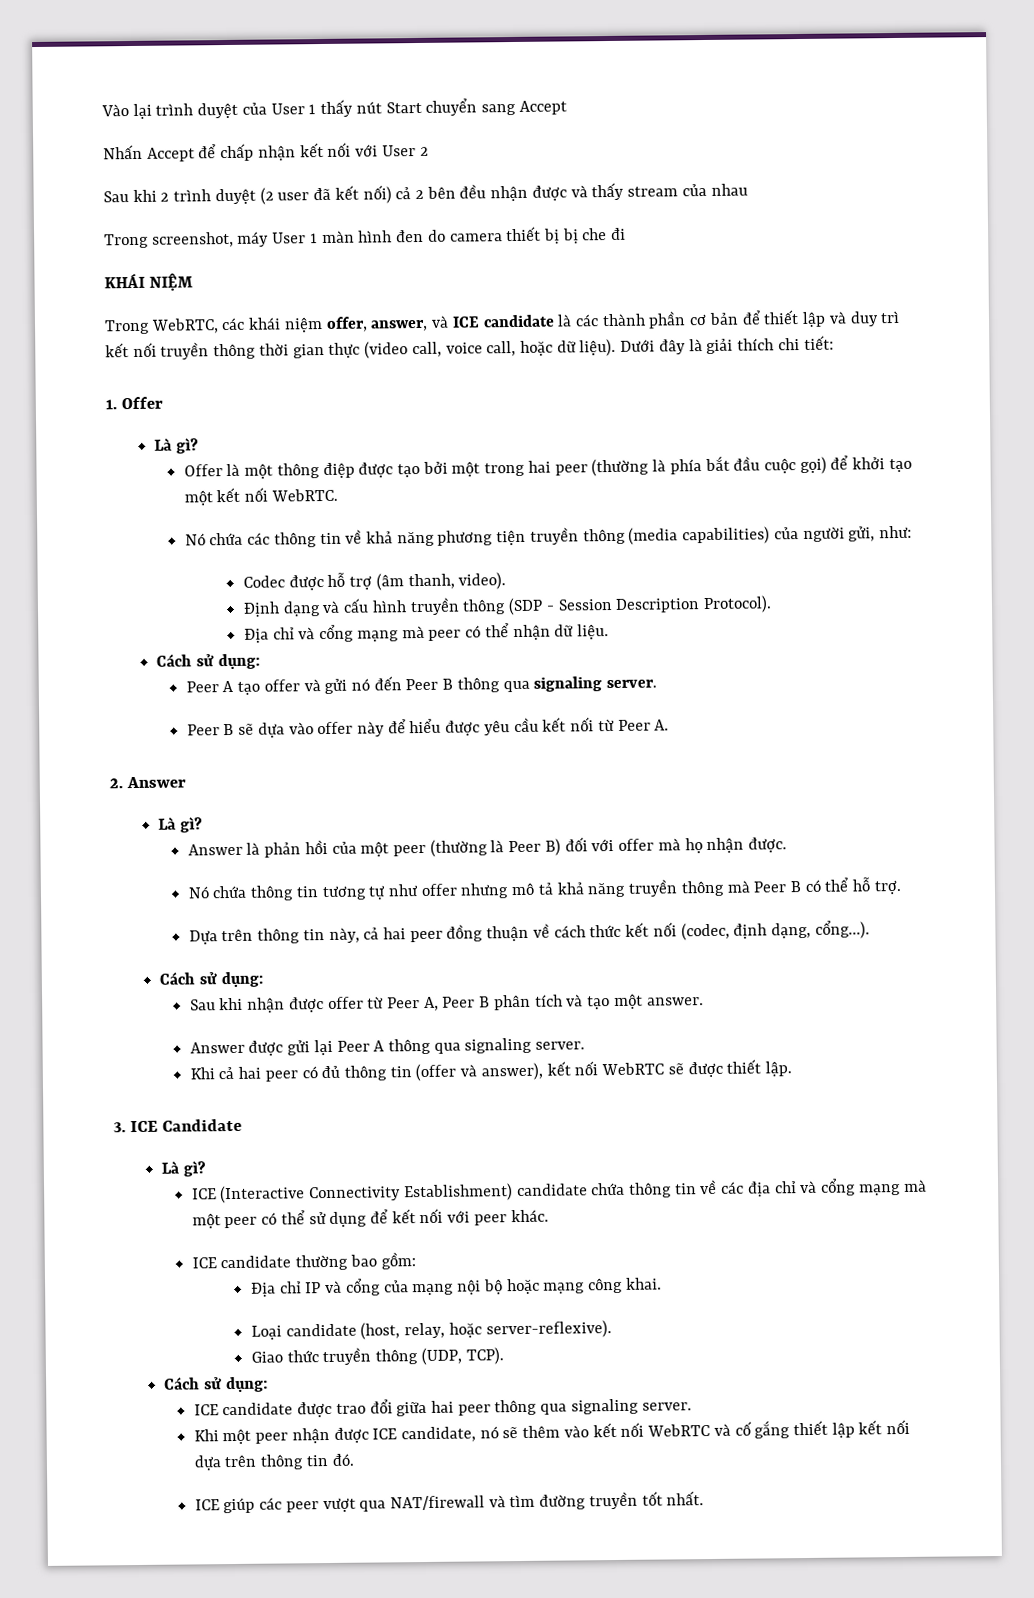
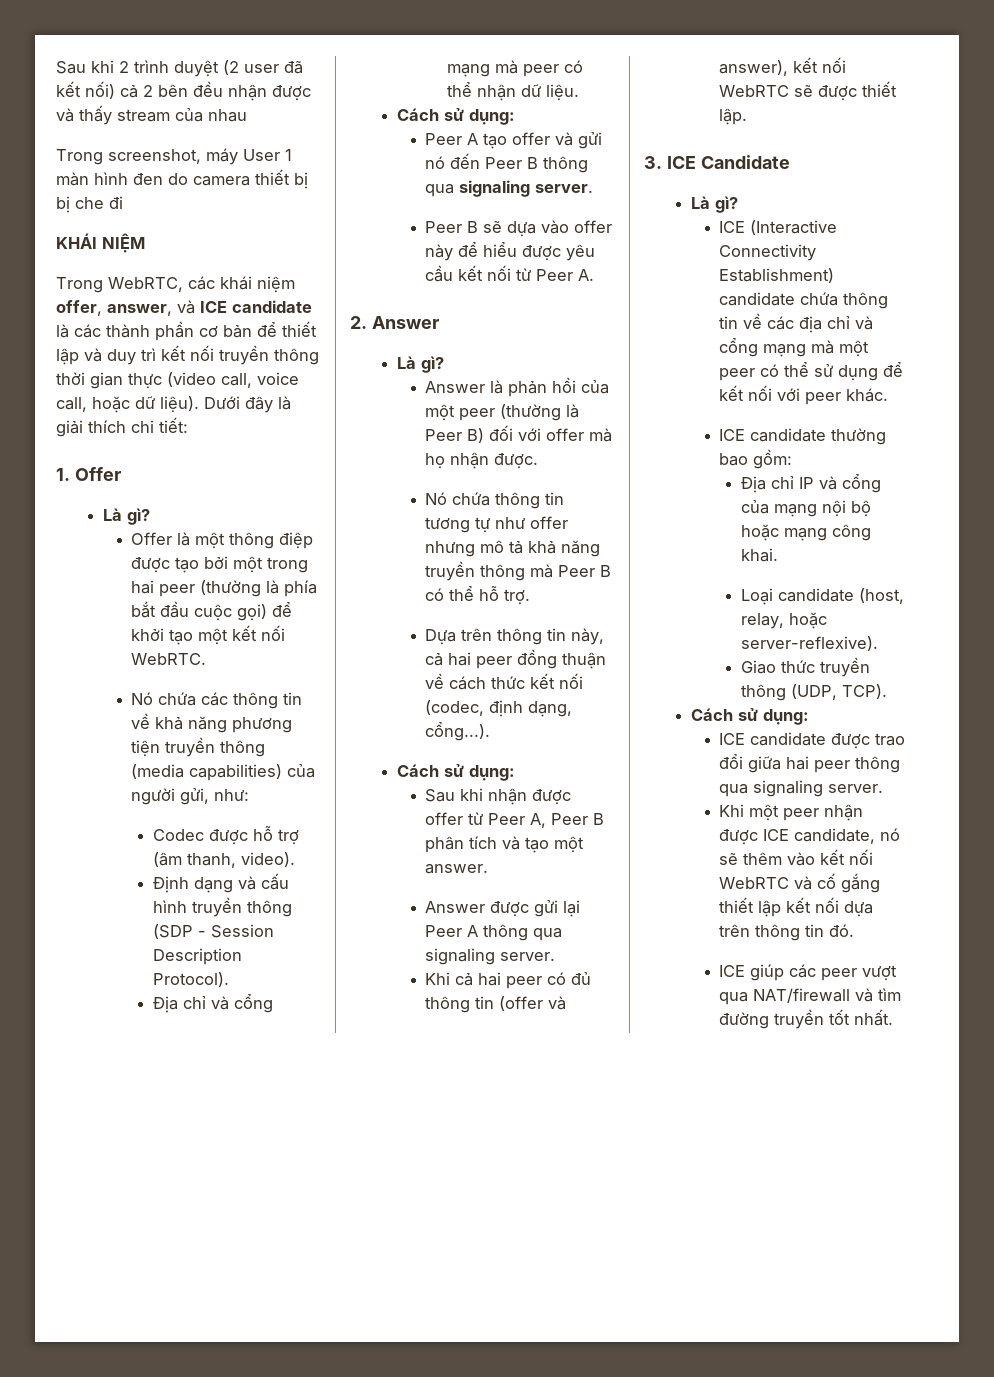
- Vào lại trình duyệt của User 1 thấy nút Start chuyển sang Accept
- Nhấn Accept để chấp nhận kết nối với User 2

